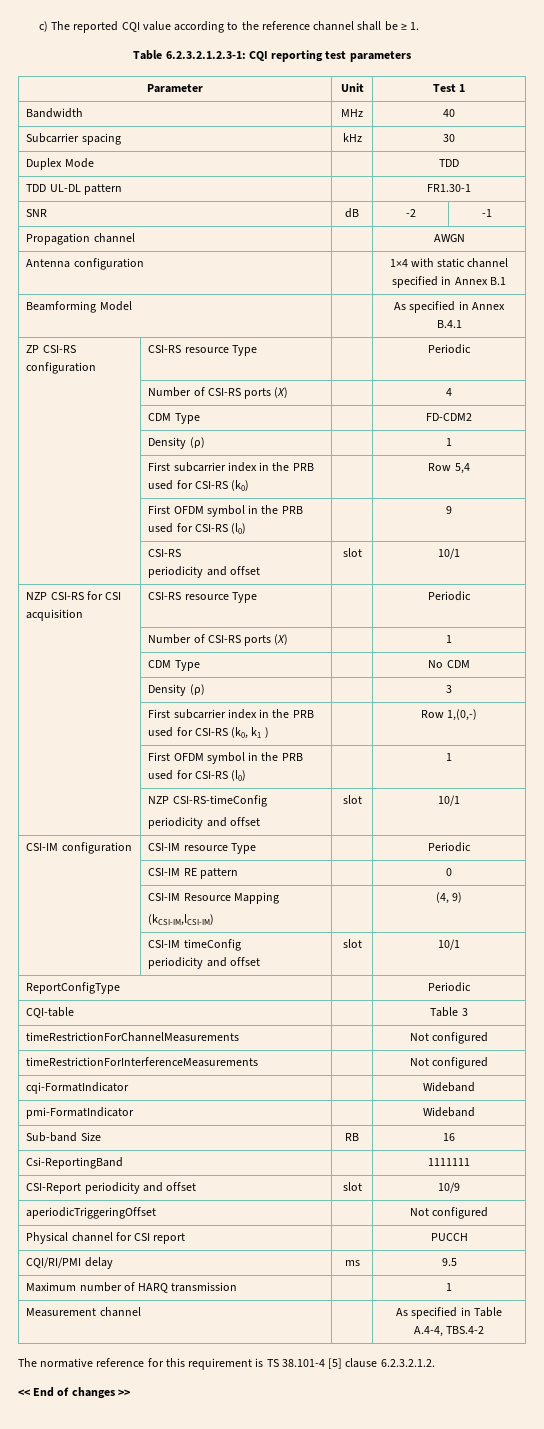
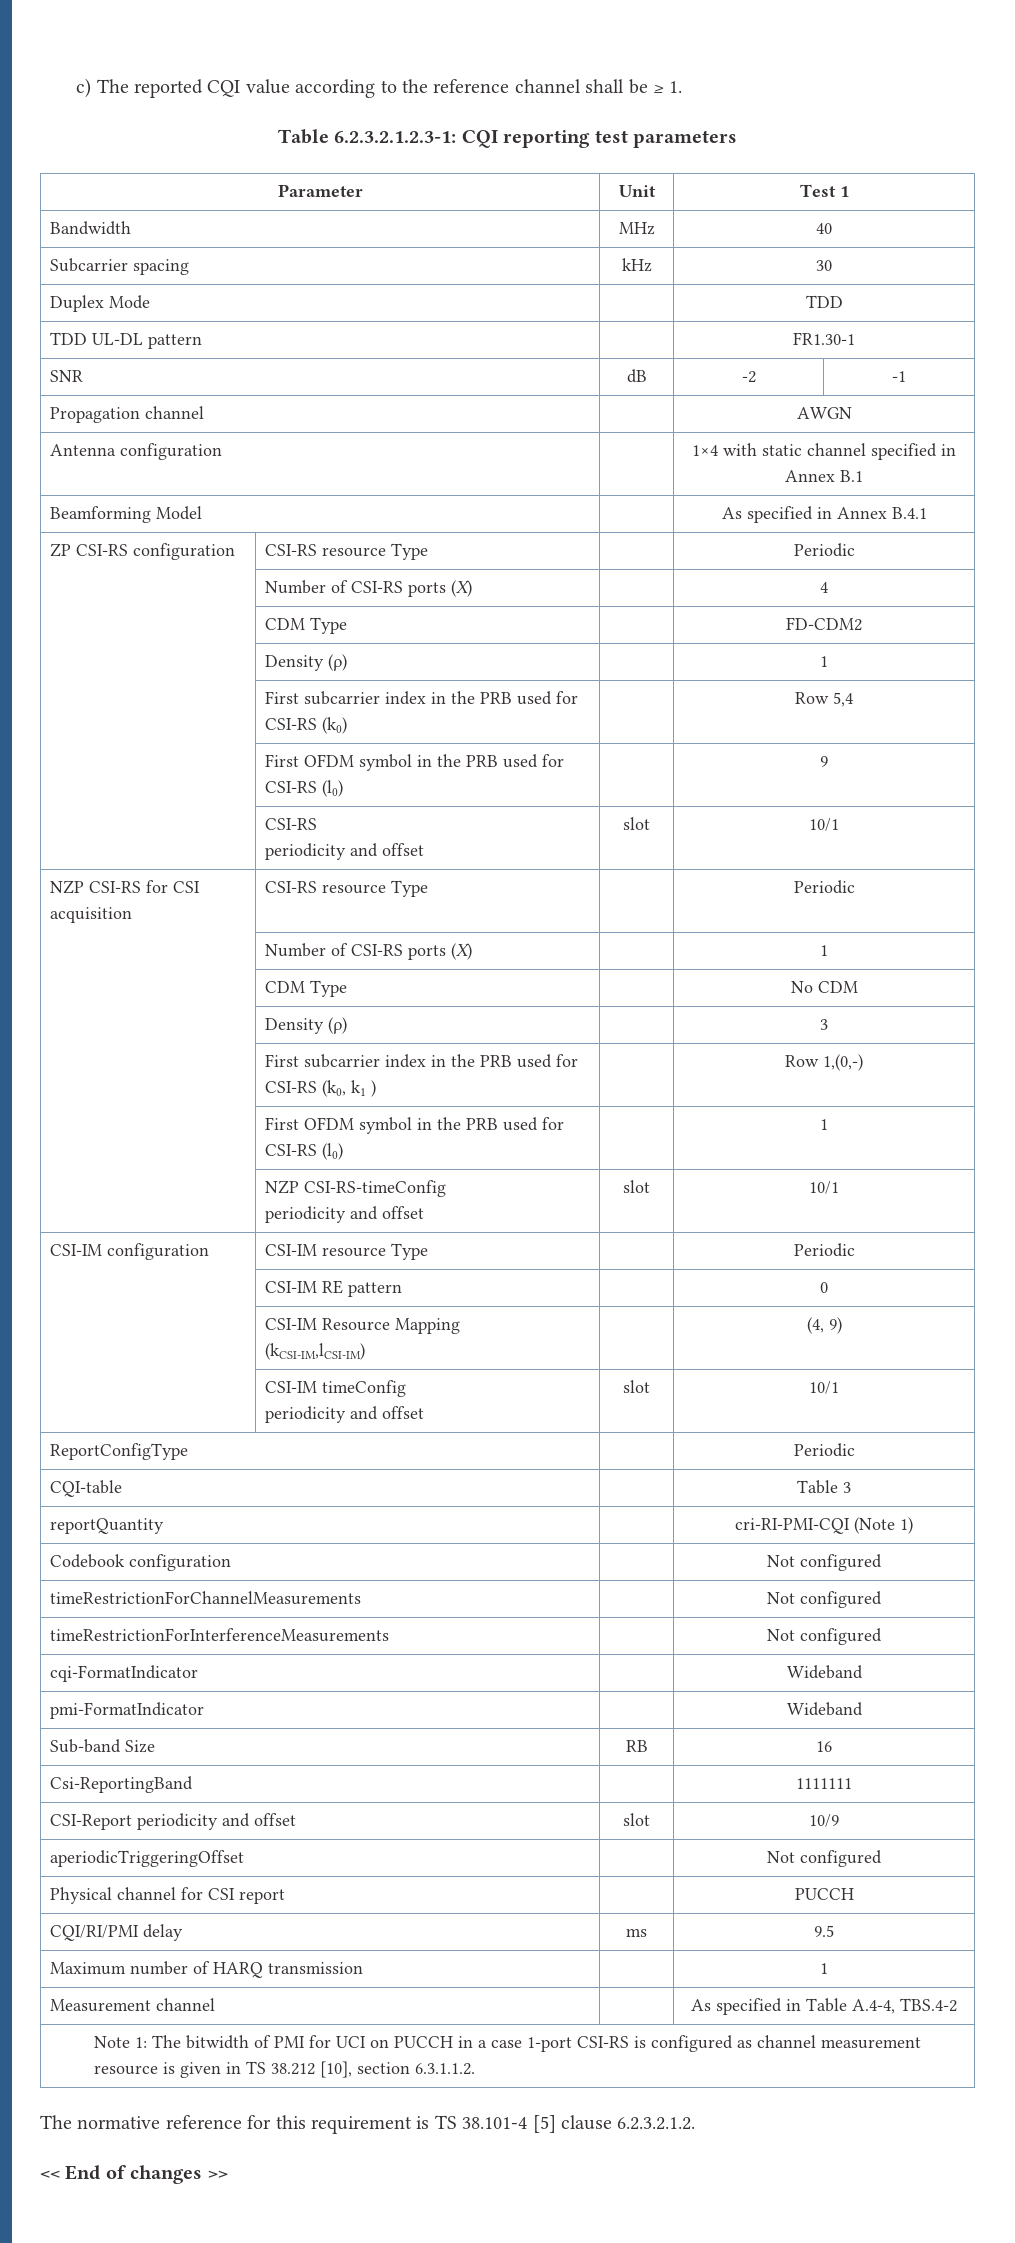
+ reportQuantity | | cri-RI-PMI-CQI (Note 1)
+ Codebook configuration | | Not configured
+ Note 1: The bitwidth of PMI for UCI on PUCCH in a case 1-port CSI-RS is configured as channel measurement resource is given in TS 38.212 [10], section 6.3.1.1.2.

